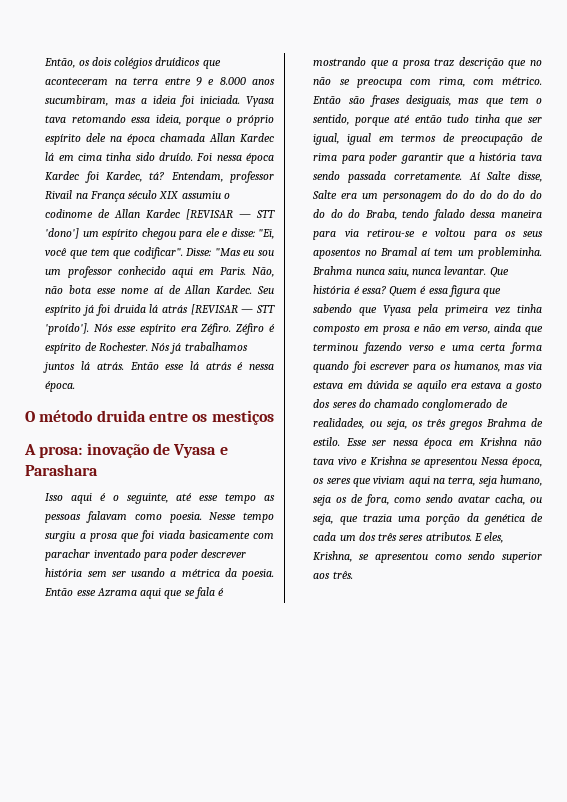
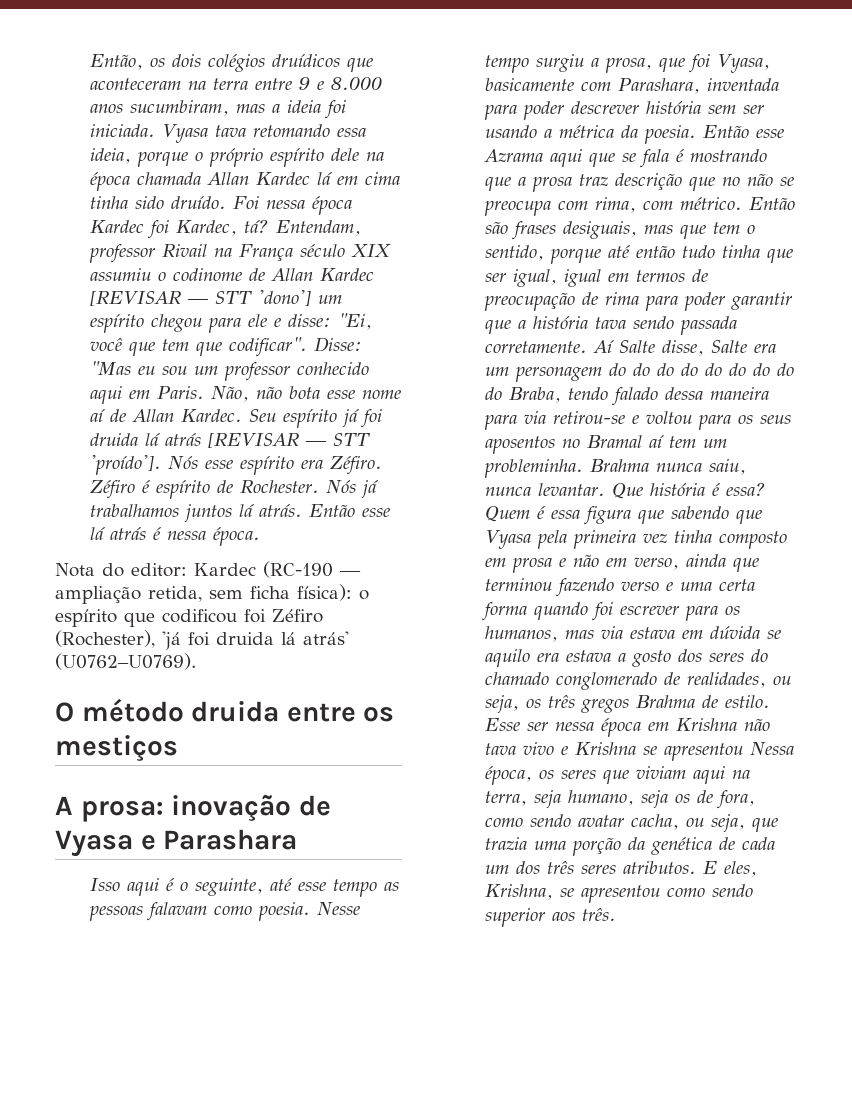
+ Nota do editor: Kardec (RC-190 — ampliação retida, sem ficha física): o espírito que codificou foi Zéfiro (Rochester), 'já foi druida lá atrás' (U0762–U0769).
- Nesse tempo surgiu a prosa que foi viada basicamente com parachar inventado para poder descrever história sem ser usando a métrica da poesia.
+ Nesse tempo surgiu a prosa, que foi Vyasa, basicamente com Parashara, inventada para poder descrever história sem ser usando a métrica da poesia.

